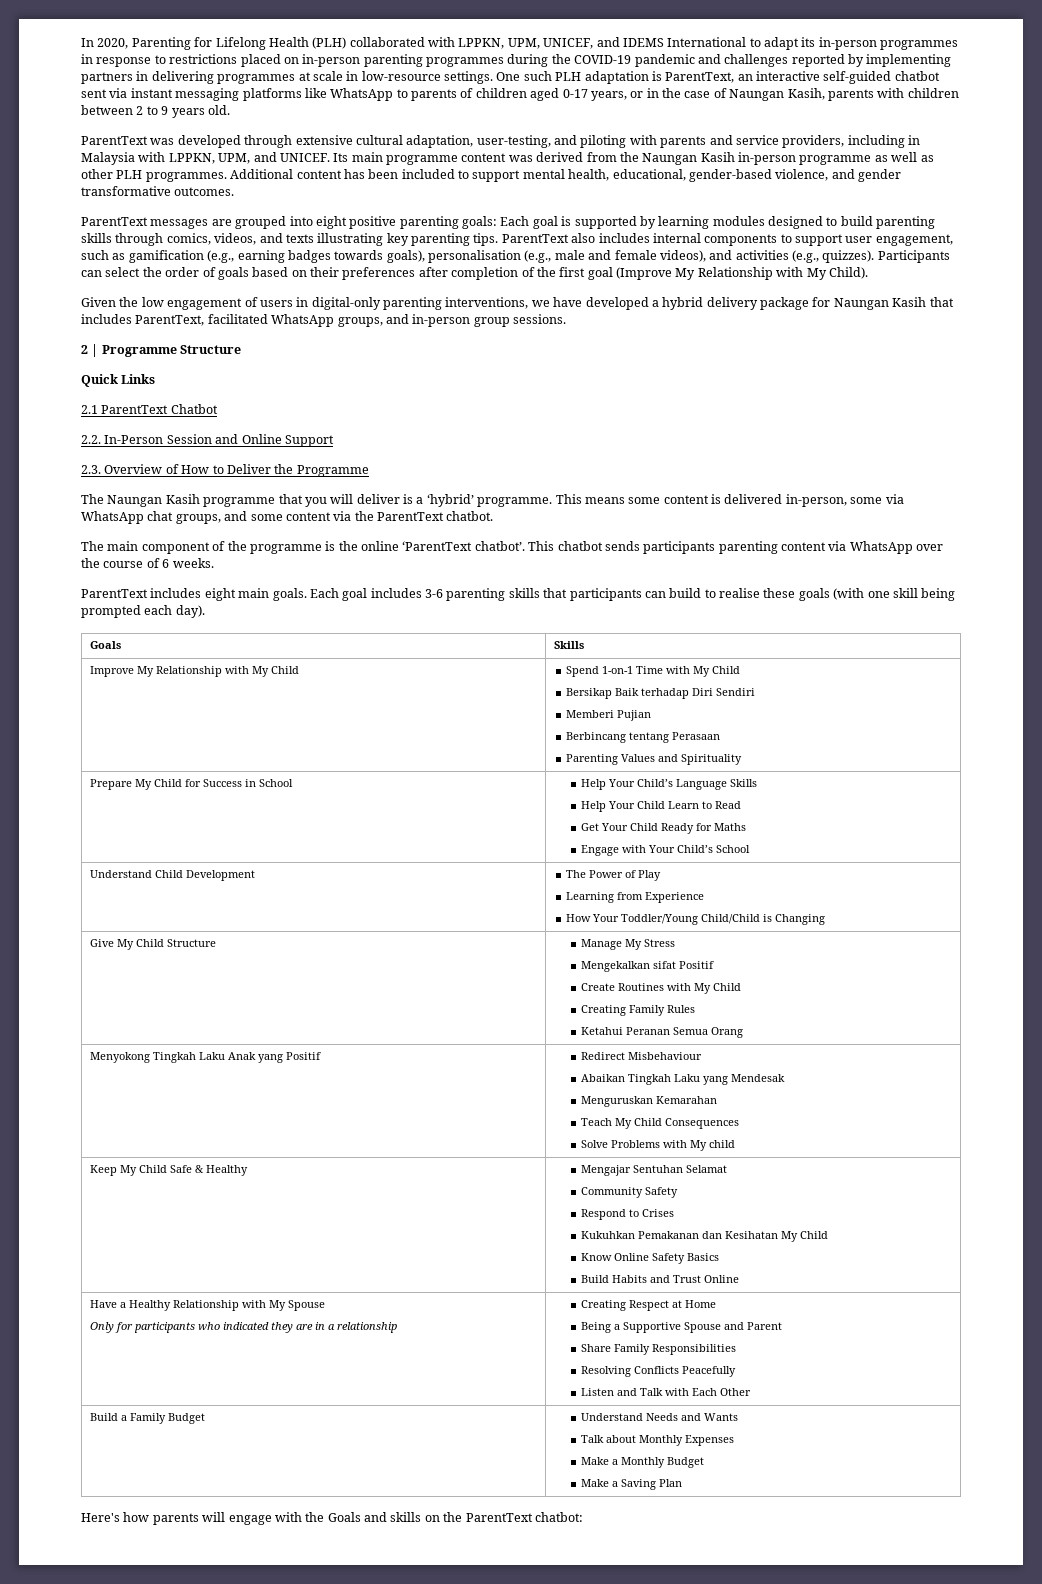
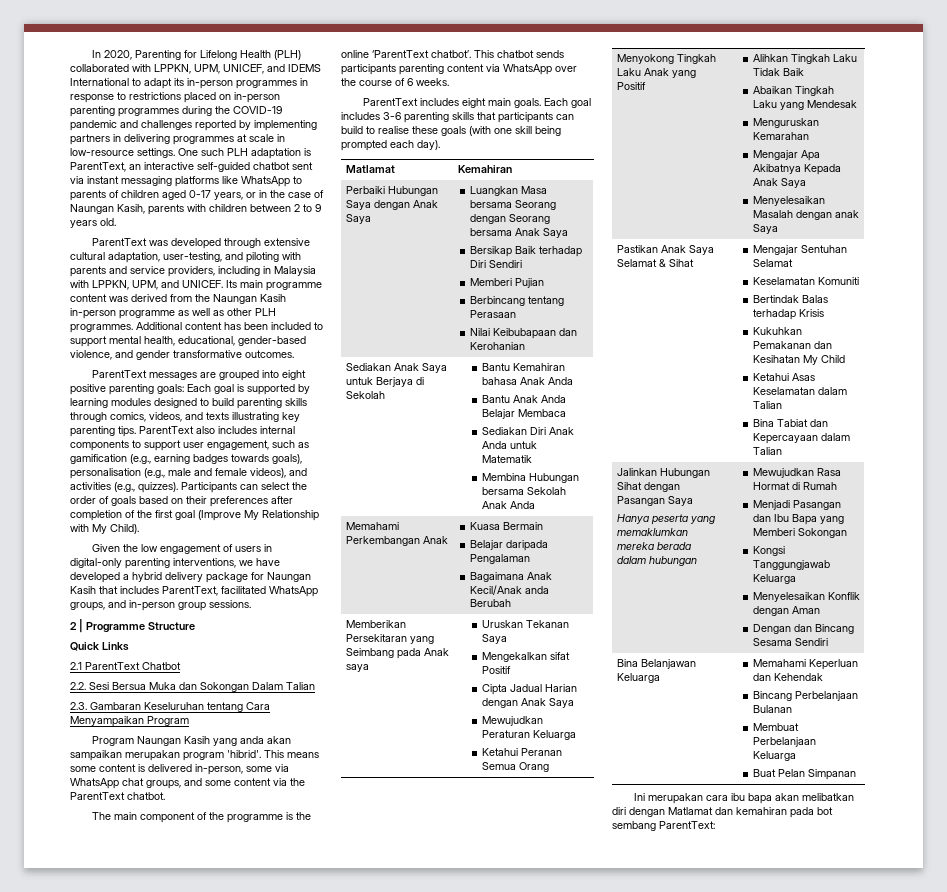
- 2.2. In-Person Session and Online Support
- 2.3. Overview of How to Deliver the Programme
- The Naungan Kasih programme that you will deliver is a ‘hybrid’ programme.
+ 2.2. Sesi Bersua Muka dan Sokongan Dalam Talian
+ 2.3. Gambaran Keseluruhan tentang Cara Menyampaikan Program
+ Program Naungan Kasih yang anda akan sampaikan merupakan program 'hibrid'.
- Goals | Skills
- Improve My Relationship with My Child | Spend 1-on-1 Time with My Child
+ Matlamat | Kemahiran
+ Perbaiki Hubungan Saya dengan Anak Saya | Luangkan Masa bersama Seorang dengan Seorang bersama Anak Saya
  Bersikap Baik terhadap Diri Sendiri
  Memberi Pujian
  Berbincang tentang Perasaan
- Parenting Values and Spirituality
- Prepare My Child for Success in School | Help Your Child’s Language Skills
- Help Your Child Learn to Read
- Get Your Child Ready for Maths
- Engage with Your Child’s School
- Understand Child Development | The Power of Play
- Learning from Experience
- How Your Toddler/Young Child/Child is Changing
- Give My Child Structure | Manage My Stress
+ Nilai Keibubapaan dan Kerohanian
+ Sediakan Anak Saya untuk Berjaya di Sekolah | Bantu Kemahiran bahasa Anak Anda
+ Bantu Anak Anda Belajar Membaca
+ Sediakan Diri Anak Anda untuk Matematik
+ Membina Hubungan bersama Sekolah Anak Anda
+ Memahami Perkembangan Anak | Kuasa Bermain
+ Belajar daripada Pengalaman
+ Bagaimana Anak Kecil/Anak anda Berubah
+ Memberikan Persekitaran yang Seimbang pada Anak saya | Uruskan Tekanan Saya
  Mengekalkan sifat Positif
- Create Routines with My Child
- Creating Family Rules
+ Cipta Jadual Harian dengan Anak Saya
+ Mewujudkan Peraturan Keluarga
- Menyokong Tingkah Laku Anak yang Positif | Redirect Misbehaviour
+ Menyokong Tingkah Laku Anak yang Positif | Alihkan Tingkah Laku Tidak Baik
  Abaikan Tingkah Laku yang Mendesak
  Menguruskan Kemarahan
- Teach My Child Consequences
- Solve Problems with My child
- Keep My Child Safe & Healthy | Mengajar Sentuhan Selamat
- Community Safety
- Respond to Crises
+ Mengajar Apa Akibatnya Kepada Anak Saya
+ Menyelesaikan Masalah dengan anak Saya
+ Pastikan Anak Saya Selamat & Sihat | Mengajar Sentuhan Selamat
+ Keselamatan Komuniti
+ Bertindak Balas terhadap Krisis
  Kukuhkan Pemakanan dan Kesihatan My Child
- Know Online Safety Basics
- Build Habits and Trust Online
- Have a Healthy Relationship with My Spouse
- Only for participants who indicated they are in a relationship | Creating Respect at Home
- Being a Supportive Spouse and Parent
- Share Family Responsibilities
- Resolving Conflicts Peacefully
- Listen and Talk with Each Other
- Build a Family Budget | Understand Needs and Wants
- Talk about Monthly Expenses
- Make a Monthly Budget
- Make a Saving Plan
- Here's how parents will engage with the Goals and skills on the ParentText chatbot:
+ Ketahui Asas Keselamatan dalam Talian
+ Bina Tabiat dan Kepercayaan dalam Talian
+ Jalinkan Hubungan Sihat dengan Pasangan Saya
+ Hanya peserta yang memaklumkan mereka berada dalam hubungan | Mewujudkan Rasa Hormat di Rumah
+ Menjadi Pasangan dan Ibu Bapa yang Memberi Sokongan
+ Kongsi Tanggungjawab Keluarga
+ Menyelesaikan Konflik dengan Aman
+ Dengan dan Bincang Sesama Sendiri
+ Bina Belanjawan Keluarga | Memahami Keperluan dan Kehendak
+ Bincang Perbelanjaan Bulanan
+ Membuat Perbelanjaan Keluarga
+ Buat Pelan Simpanan
+ Ini merupakan cara ibu bapa akan melibatkan diri dengan Matlamat dan kemahiran pada bot sembang ParentText:

